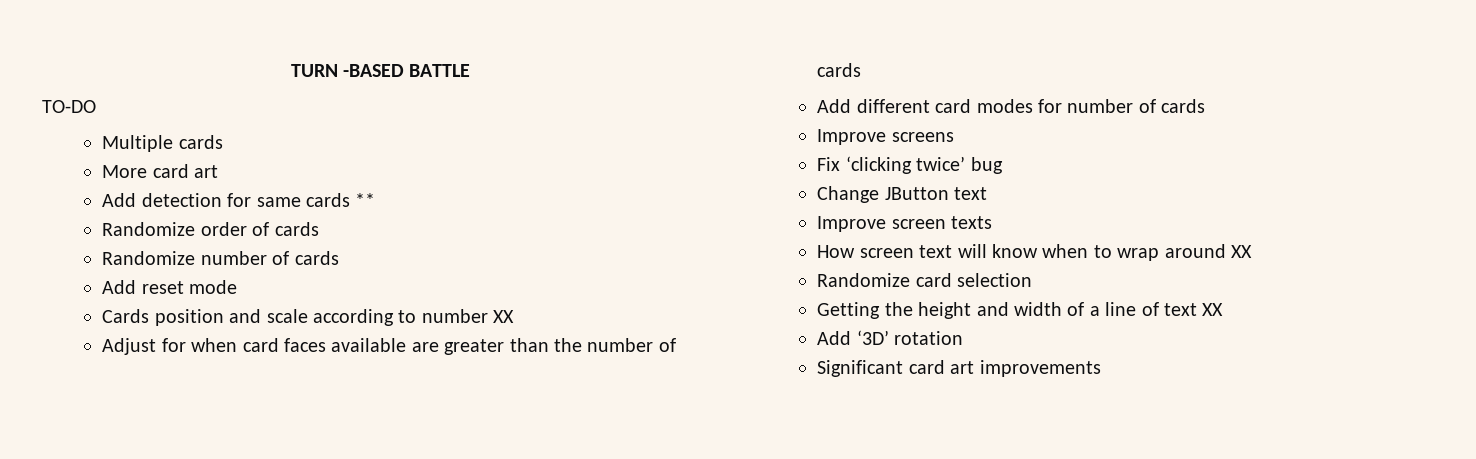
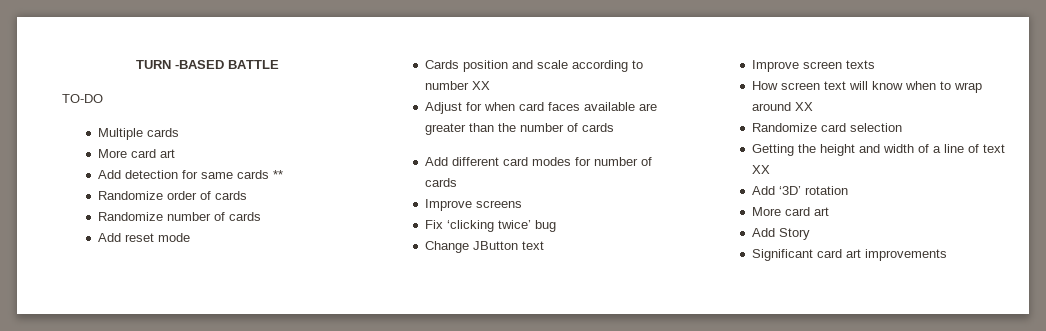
  Add ‘3D’ rotation
+ More card art
+ Add Story

